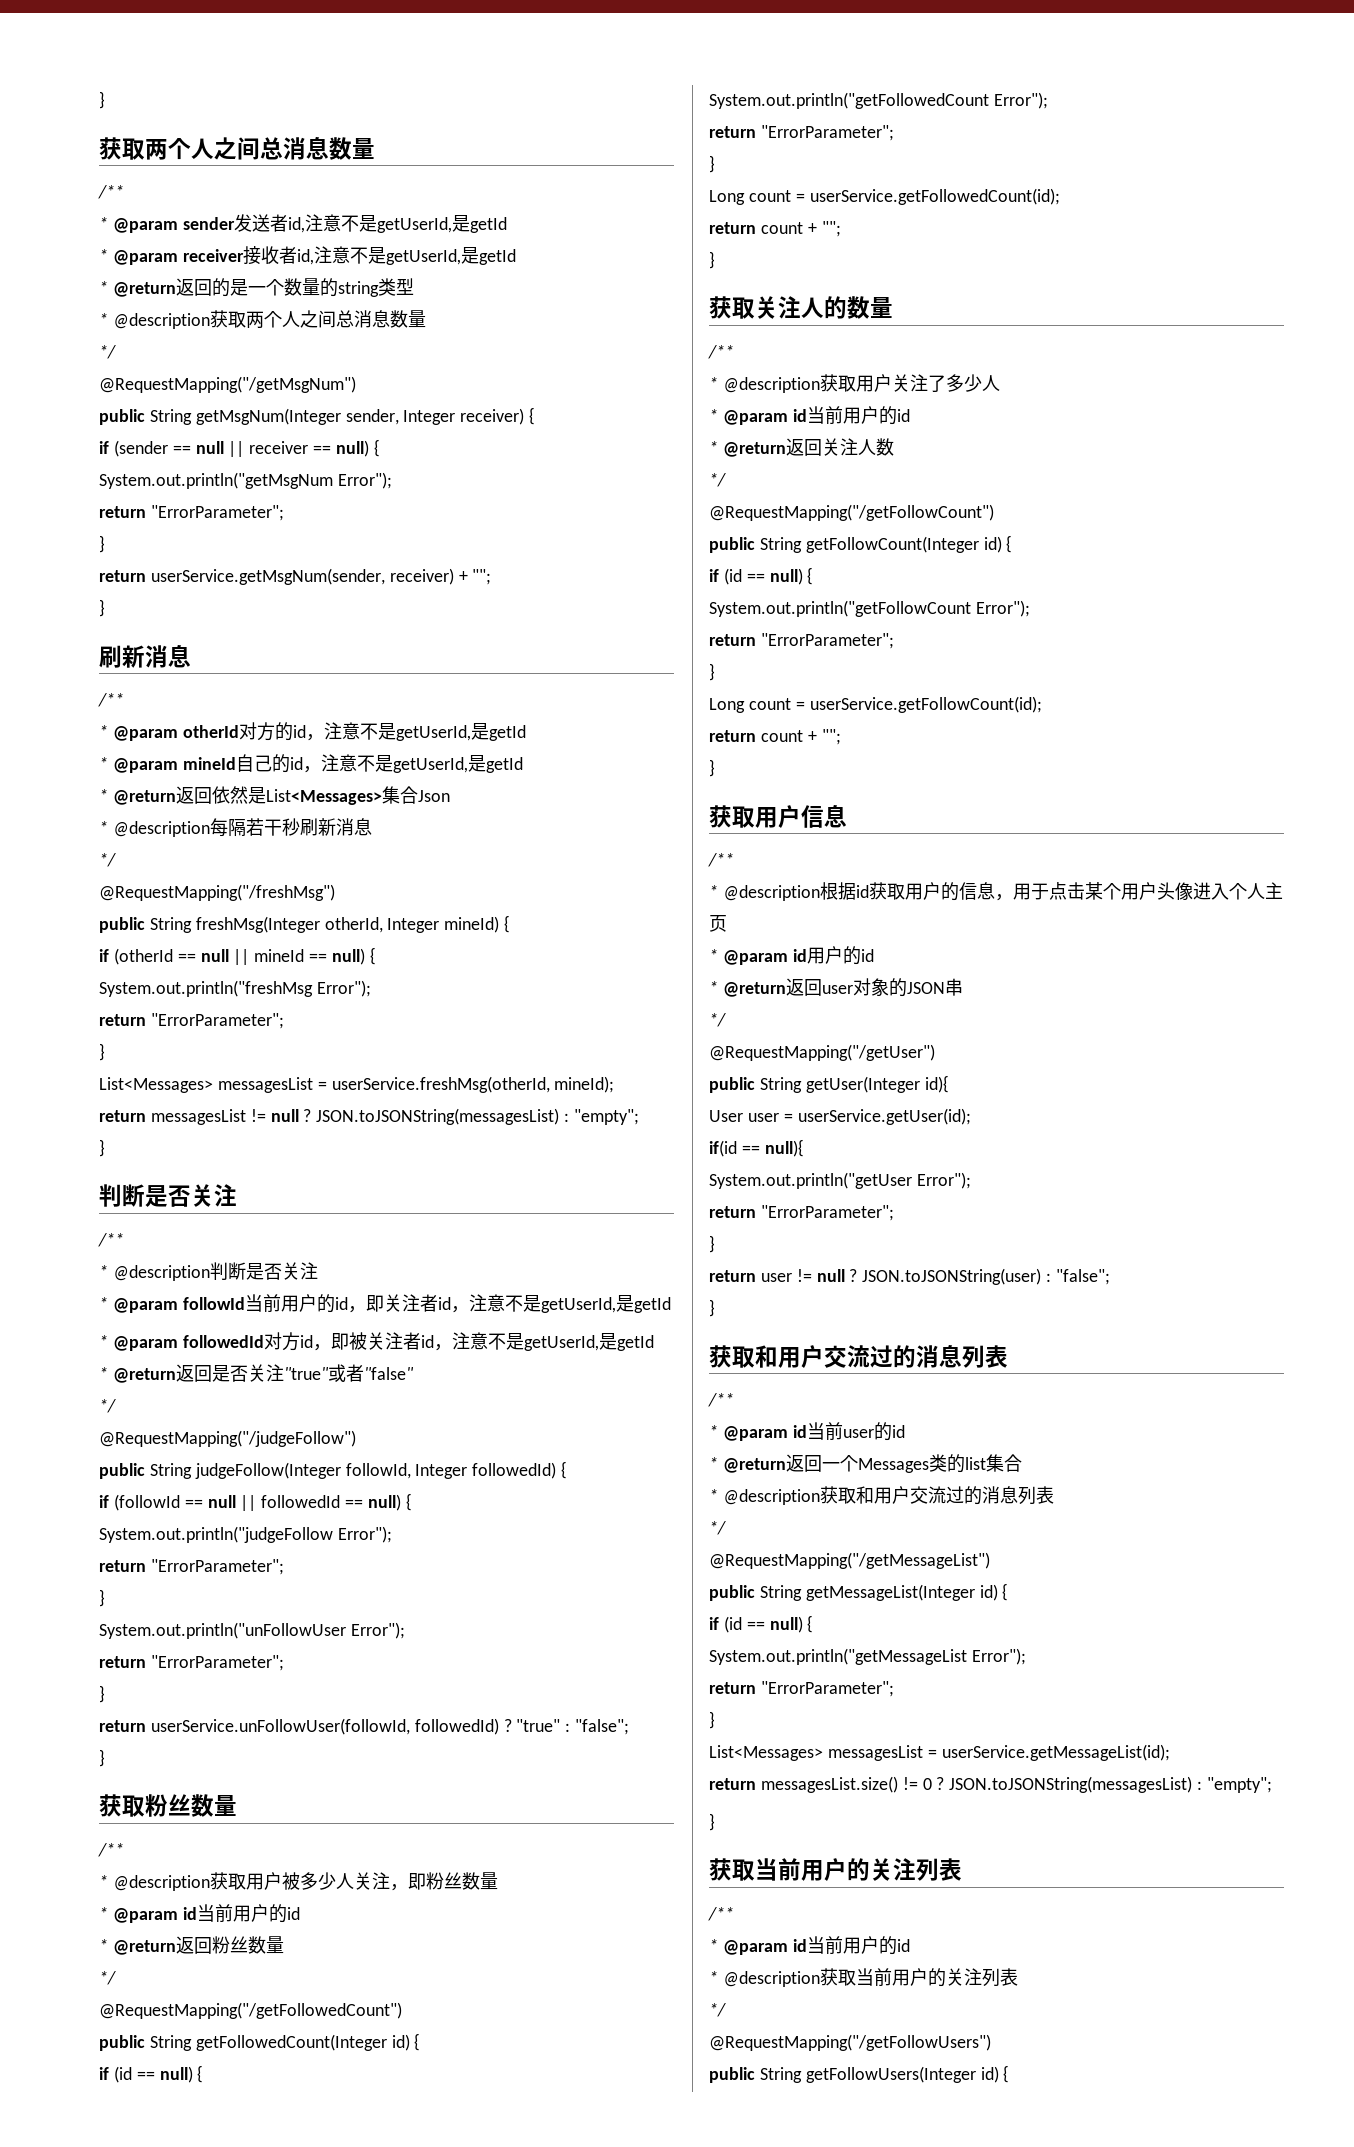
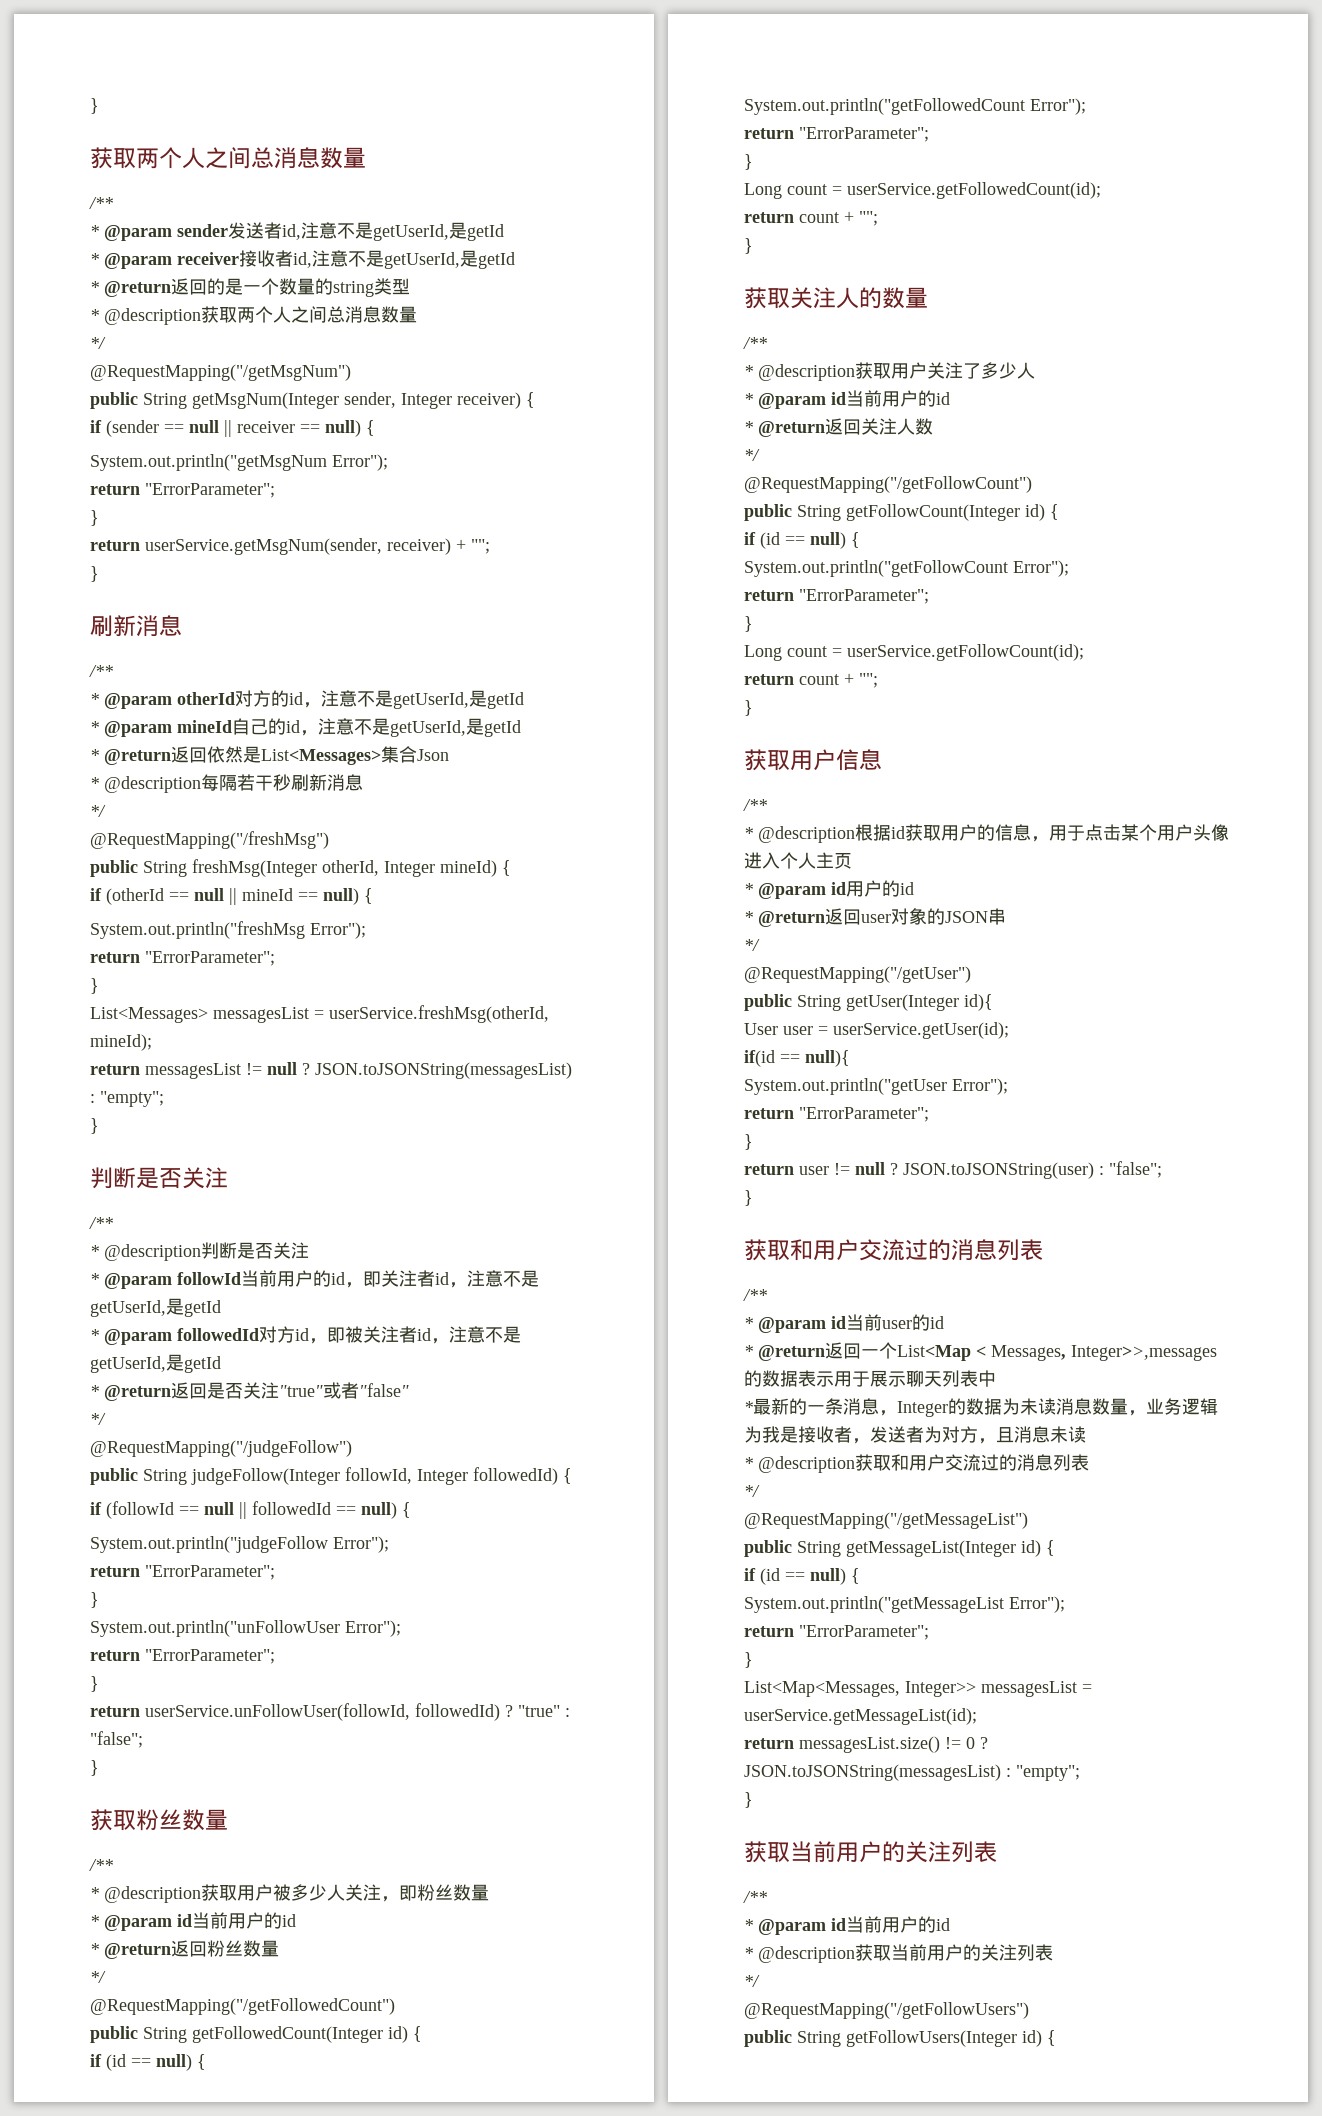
- * @return返回一个Messages类的list集合
+ * @return返回一个List<Map < Messages, Integer>>,messages的数据表示用于展示聊天列表中
+ *最新的一条消息，Integer的数据为未读消息数量，业务逻辑为我是接收者，发送者为对方，且消息未读
- List<Messages> messagesList = userService.getMessageList(id);
+ List<Map<Messages, Integer>> messagesList = userService.getMessageList(id);

